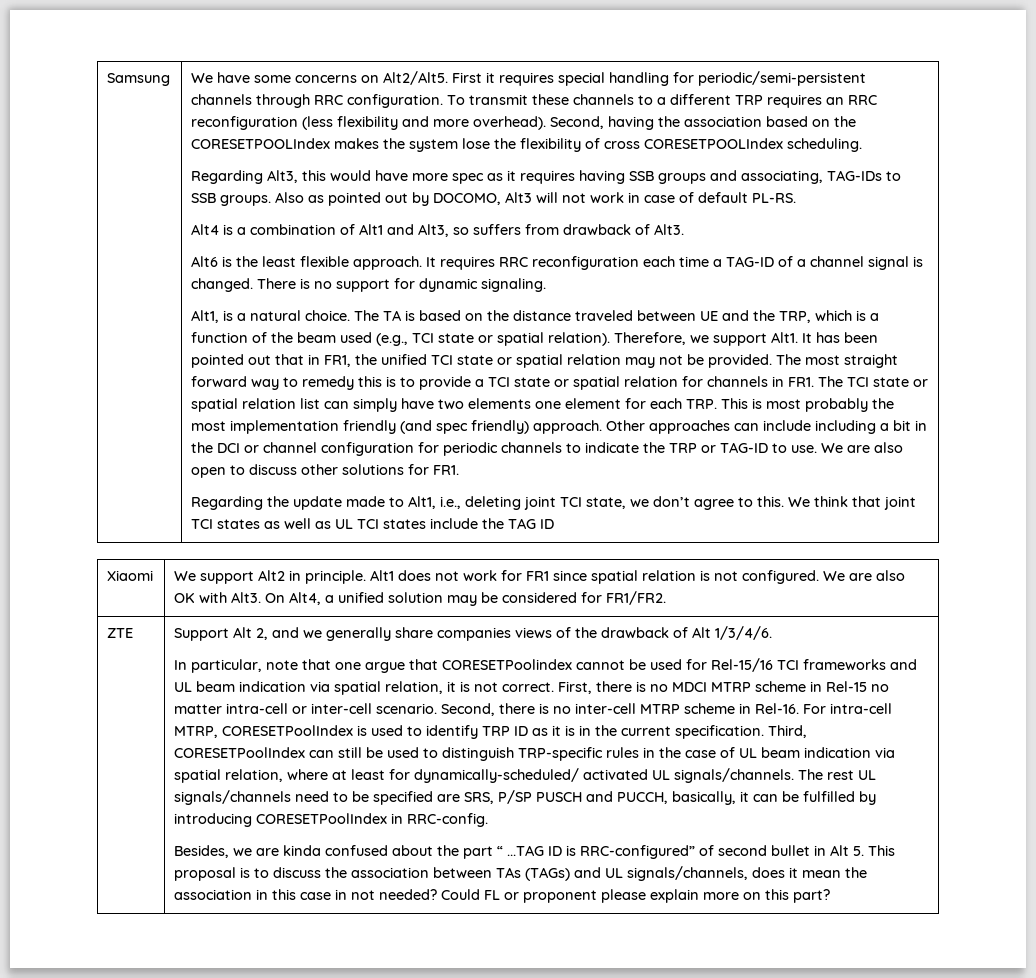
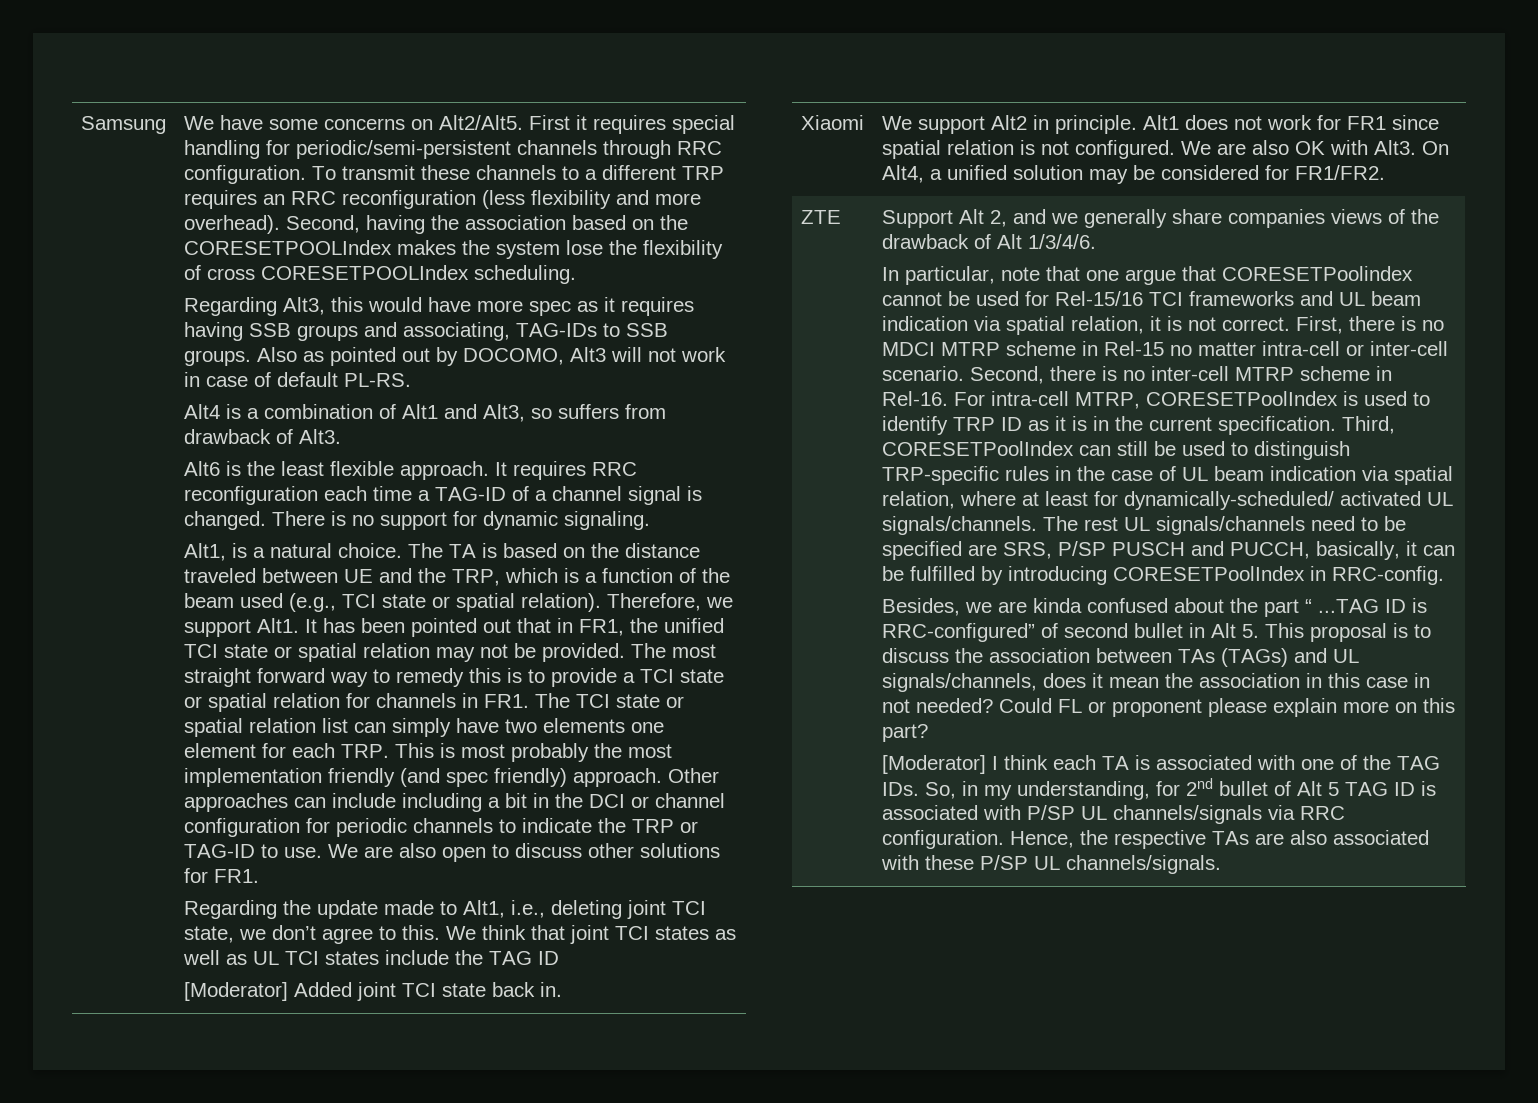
+ [Moderator] Added joint TCI state back in.
+ [Moderator] I think each TA is associated with one of the TAG IDs. So, in my understanding, for 2nd bullet of Alt 5 TAG ID is associated with P/SP UL channels/signals via RRC configuration. Hence, the respective TAs are also associated with these P/SP UL channels/signals.

